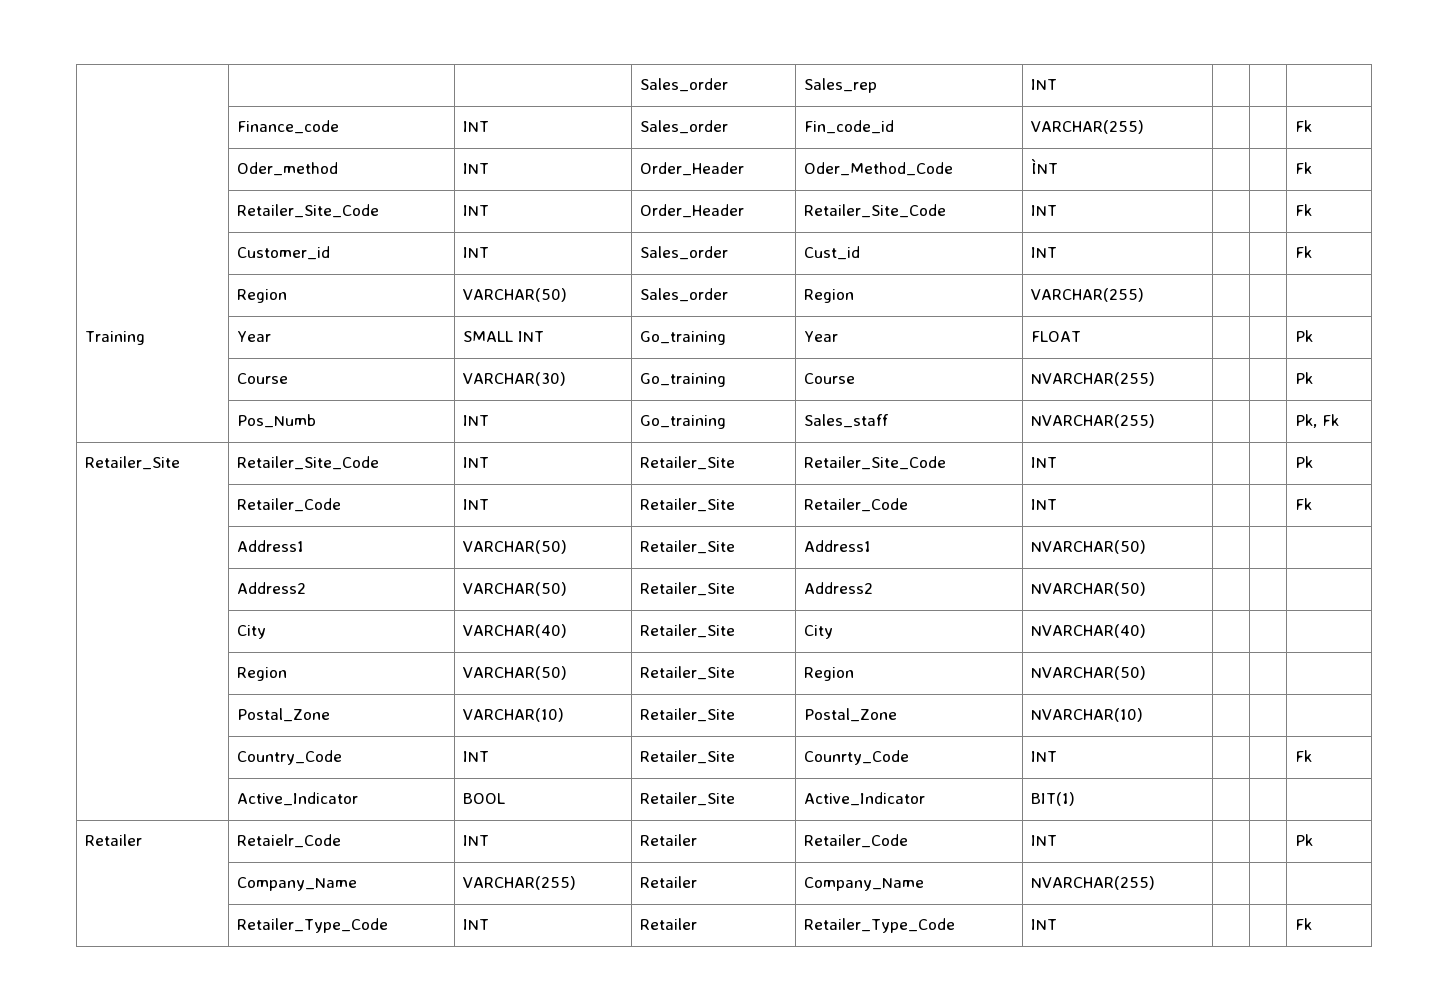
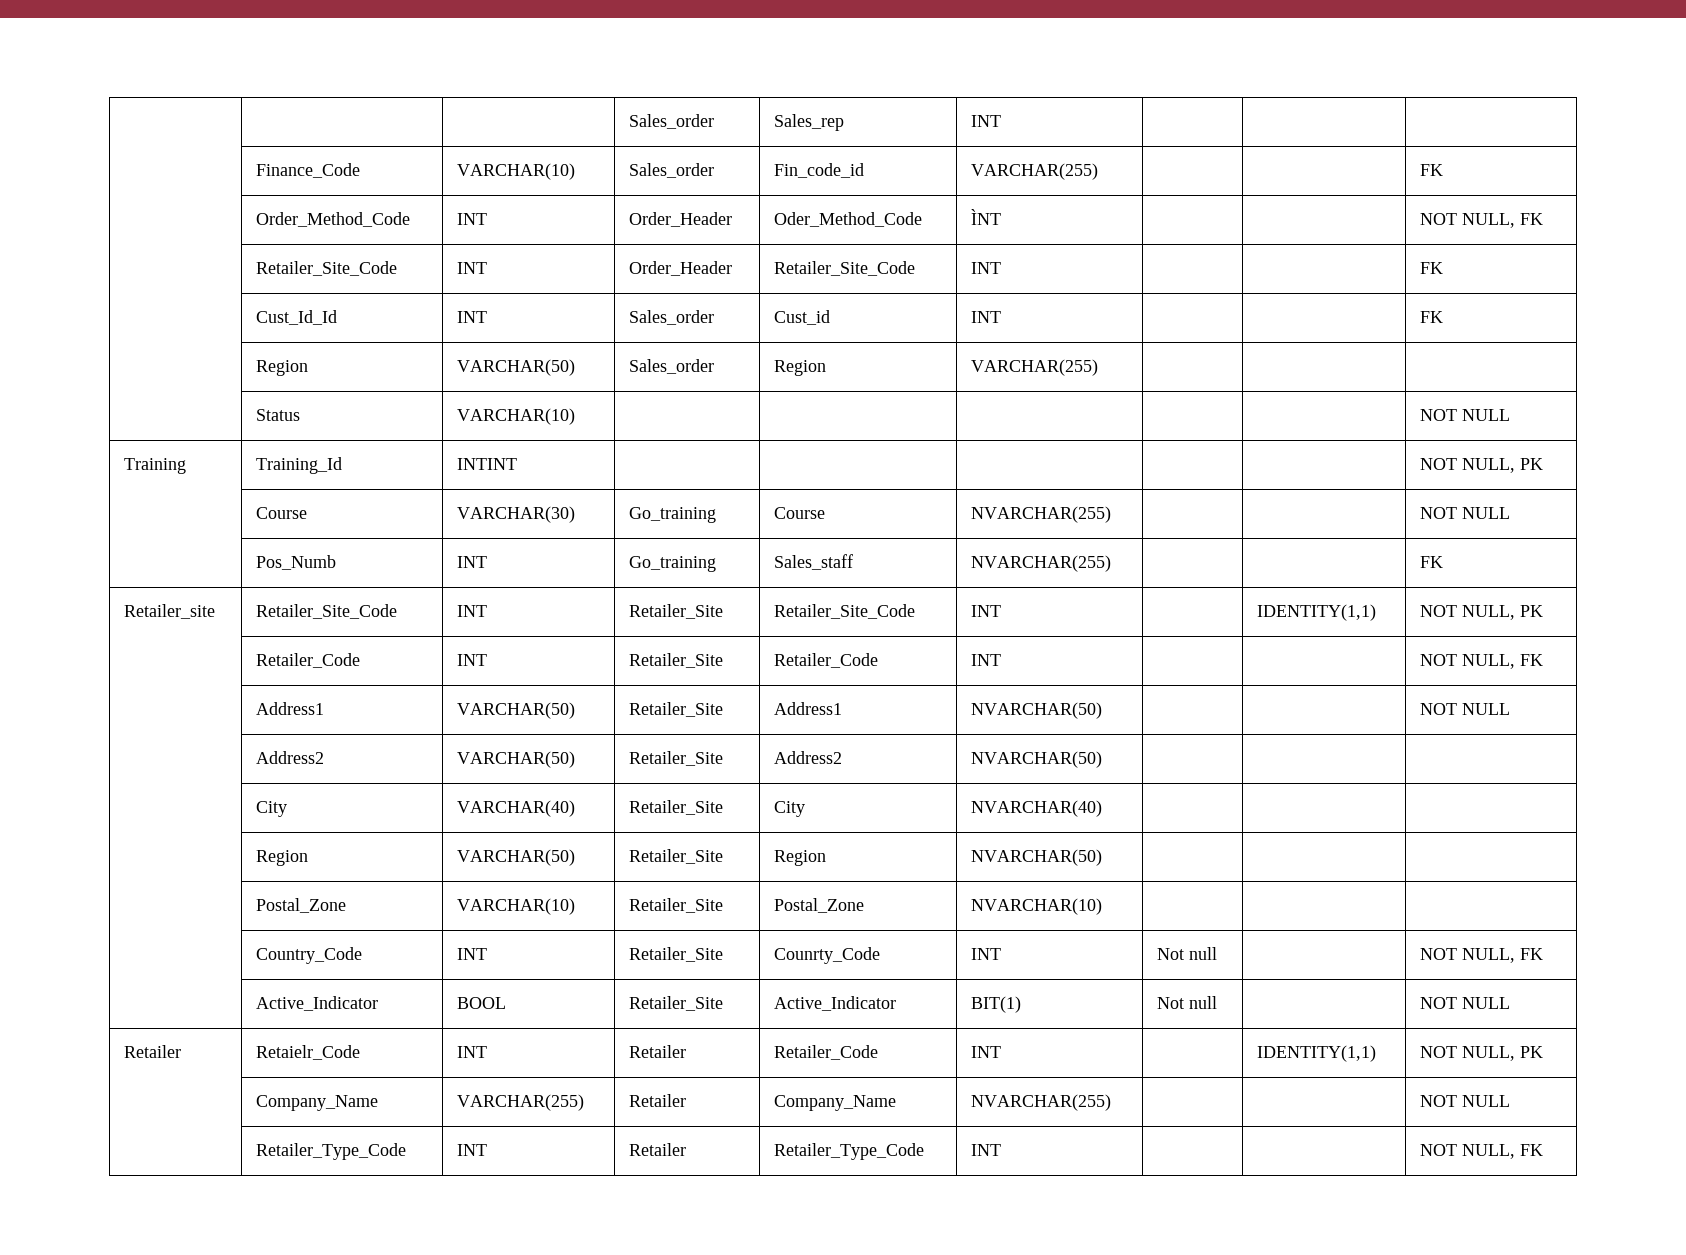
- | Finance_code | INT | Sales_order | Fin_code_id | VARCHAR(255) | | | Fk
- | Oder_method | INT | Order_Header | Oder_Method_Code | ÌNT | | | Fk
+ | Finance_Code | VARCHAR(10) | Sales_order | Fin_code_id | VARCHAR(255) | | | FK
+ | Order_Method_Code | INT | Order_Header | Oder_Method_Code | ÌNT | | | NOT NULL, FK
- | Retailer_Site_Code | INT | Order_Header | Retailer_Site_Code | INT | | | Fk
- | Customer_id | INT | Sales_order | Cust_id | INT | | | Fk
+ | Retailer_Site_Code | INT | Order_Header | Retailer_Site_Code | INT | | | FK
+ | Cust_Id_Id | INT | Sales_order | Cust_id | INT | | | FK
- Training | Year | SMALL INT | Go_training | Year | FLOAT | | | Pk
+ | Status | VARCHAR(10) | | | | | | NOT NULL
+ Training | Training_Id | INTINT | | | | | | NOT NULL, PK
- | Course | VARCHAR(30) | Go_training | Course | NVARCHAR(255) | | | Pk
+ | Course | VARCHAR(30) | Go_training | Course | NVARCHAR(255) | | | NOT NULL
- | Pos_Numb | INT | Go_training | Sales_staff | NVARCHAR(255) | | | Pk, Fk
- Retailer_Site | Retailer_Site_Code | INT | Retailer_Site | Retailer_Site_Code | INT | | | Pk
+ | Pos_Numb | INT | Go_training | Sales_staff | NVARCHAR(255) | | | FK
+ Retailer_site | Retailer_Site_Code | INT | Retailer_Site | Retailer_Site_Code | INT | | IDENTITY(1,1) | NOT NULL, PK
- | Retailer_Code | INT | Retailer_Site | Retailer_Code | INT | | | Fk
+ | Retailer_Code | INT | Retailer_Site | Retailer_Code | INT | | | NOT NULL, FK
- | Address1 | VARCHAR(50) | Retailer_Site | Address1 | NVARCHAR(50) | | |
+ | Address1 | VARCHAR(50) | Retailer_Site | Address1 | NVARCHAR(50) | | | NOT NULL
- | Country_Code | INT | Retailer_Site | Counrty_Code | INT | | | Fk
+ | Country_Code | INT | Retailer_Site | Counrty_Code | INT | Not null | | NOT NULL, FK
- | Active_Indicator | BOOL | Retailer_Site | Active_Indicator | BIT(1) | | |
+ | Active_Indicator | BOOL | Retailer_Site | Active_Indicator | BIT(1) | Not null | | NOT NULL
- Retailer | Retaielr_Code | INT | Retailer | Retailer_Code | INT | | | Pk
+ Retailer | Retaielr_Code | INT | Retailer | Retailer_Code | INT | | IDENTITY(1,1) | NOT NULL, PK
- | Company_Name | VARCHAR(255) | Retailer | Company_Name | NVARCHAR(255) | | |
+ | Company_Name | VARCHAR(255) | Retailer | Company_Name | NVARCHAR(255) | | | NOT NULL
- | Retailer_Type_Code | INT | Retailer | Retailer_Type_Code | INT | | | Fk
+ | Retailer_Type_Code | INT | Retailer | Retailer_Type_Code | INT | | | NOT NULL, FK

